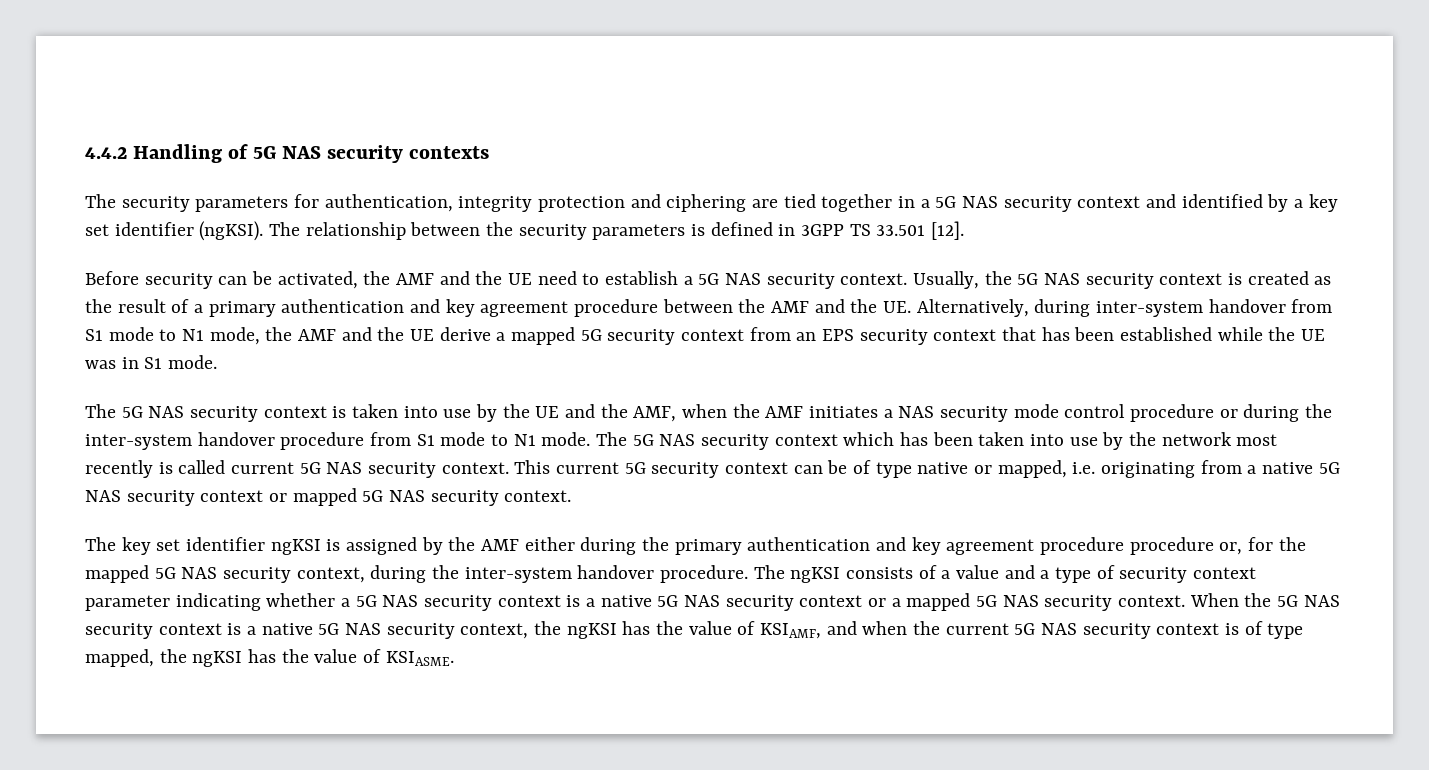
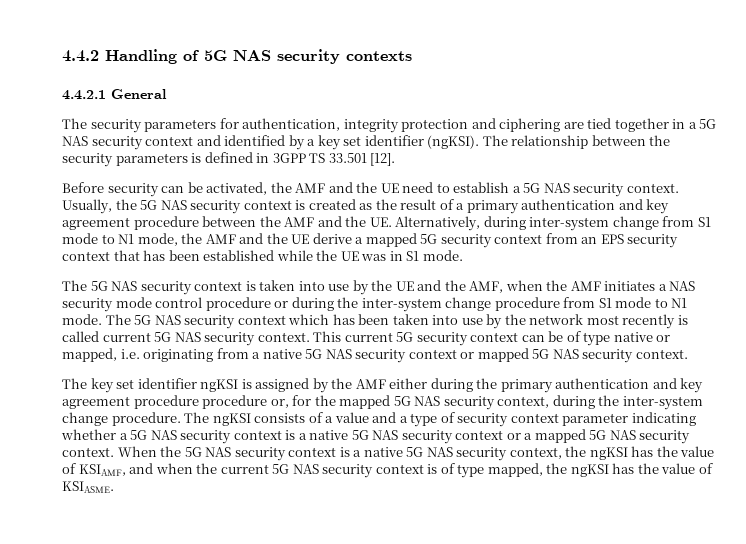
+ 4.4.2.1 General
- Usually, the 5G NAS security context is created as the result of a primary authentication and key agreement procedure between the AMF and the UE. Alternatively, during inter-system handover from S1 mode to N1 mode, the AMF and the UE derive a mapped 5G security context from an EPS security context that has been established while the UE was in S1 mode.
+ Usually, the 5G NAS security context is created as the result of a primary authentication and key agreement procedure between the AMF and the UE. Alternatively, during inter-system change from S1 mode to N1 mode, the AMF and the UE derive a mapped 5G security context from an EPS security context that has been established while the UE was in S1 mode.
- The 5G NAS security context is taken into use by the UE and the AMF, when the AMF initiates a NAS security mode control procedure or during the inter-system handover procedure from S1 mode to N1 mode.
+ The 5G NAS security context is taken into use by the UE and the AMF, when the AMF initiates a NAS security mode control procedure or during the inter-system change procedure from S1 mode to N1 mode.
- The key set identifier ngKSI is assigned by the AMF either during the primary authentication and key agreement procedure procedure or, for the mapped 5G NAS security context, during the inter-system handover procedure.
+ The key set identifier ngKSI is assigned by the AMF either during the primary authentication and key agreement procedure procedure or, for the mapped 5G NAS security context, during the inter-system change procedure.

